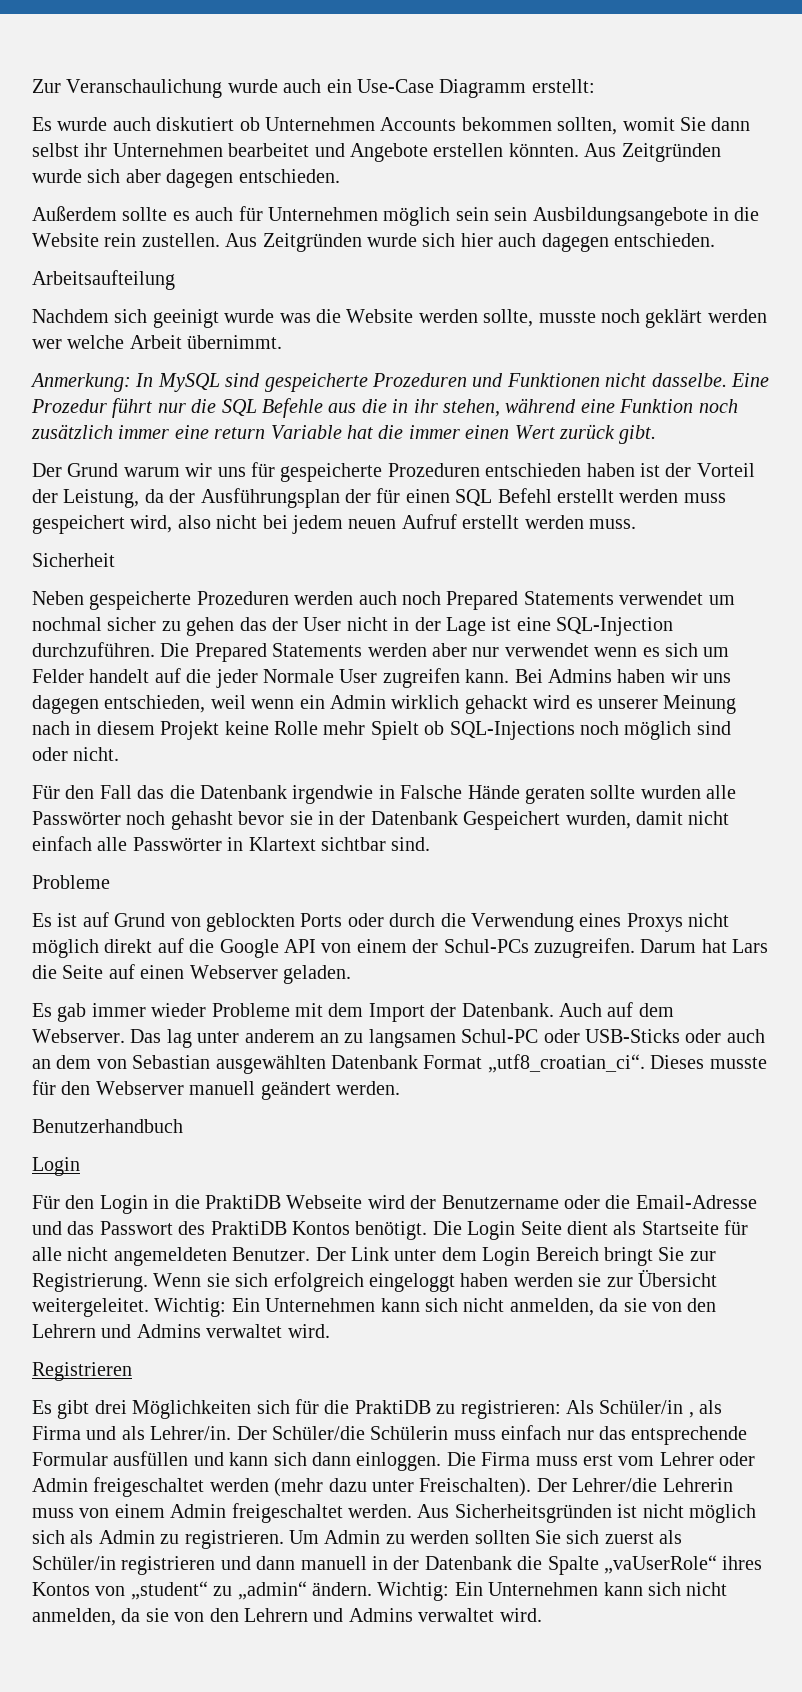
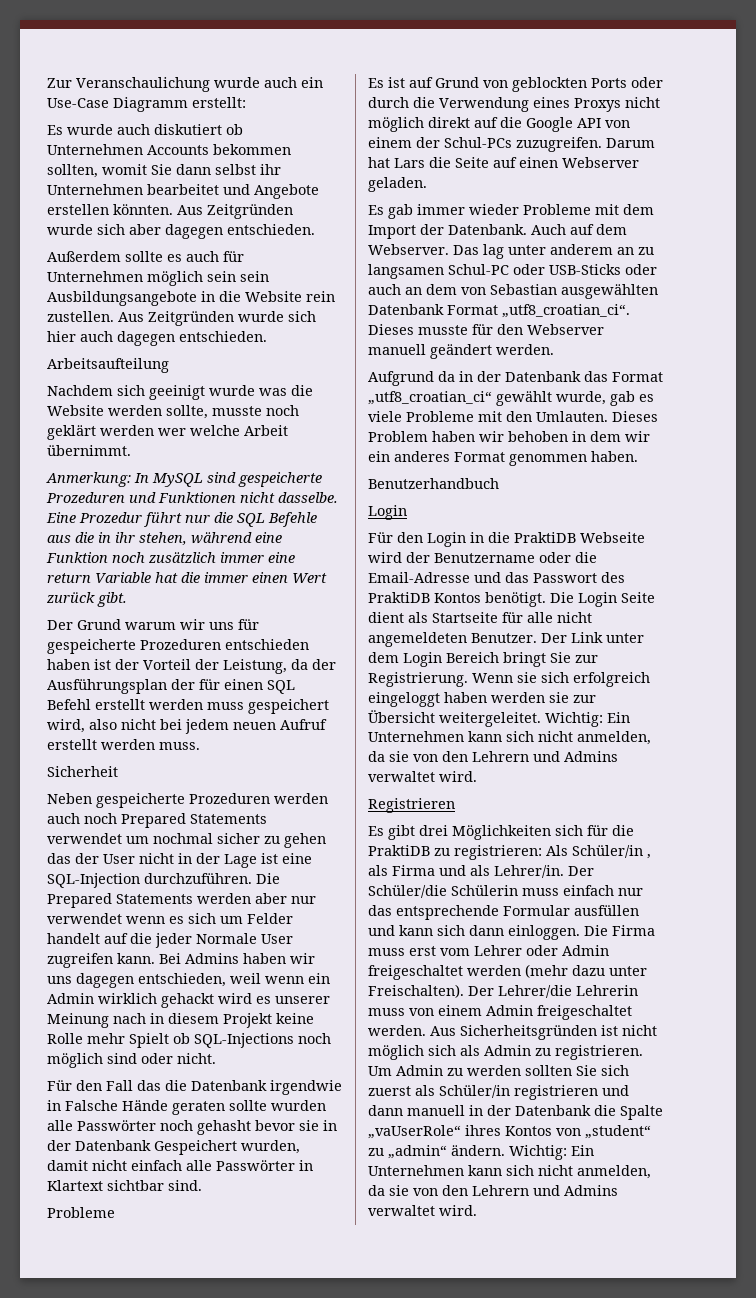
+ Aufgrund da in der Datenbank das Format „utf8_croatian_ci“ gewählt wurde, gab es viele Probleme mit den Umlauten. Dieses Problem haben wir behoben in dem wir ein anderes Format genommen haben.

